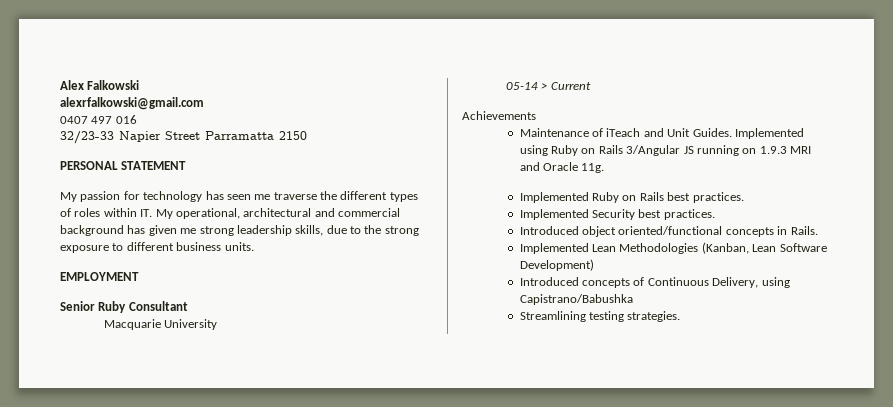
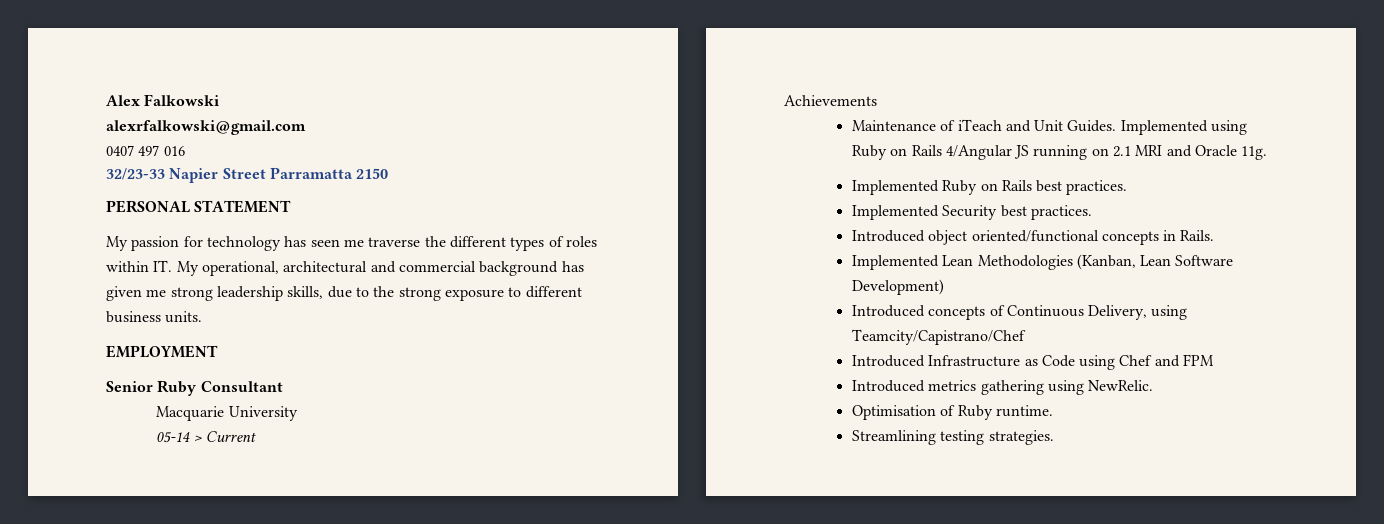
- Implemented using Ruby on Rails 3/Angular JS running on 1.9.3 MRI and Oracle 11g.
+ Implemented using Ruby on Rails 4/Angular JS running on 2.1 MRI and Oracle 11g.
- Introduced concepts of Continuous Delivery, using Capistrano/Babushka
+ Introduced concepts of Continuous Delivery, using Teamcity/Capistrano/Chef
+ Introduced Infrastructure as Code using Chef and FPM
+ Introduced metrics gathering using NewRelic.
+ Optimisation of Ruby runtime.

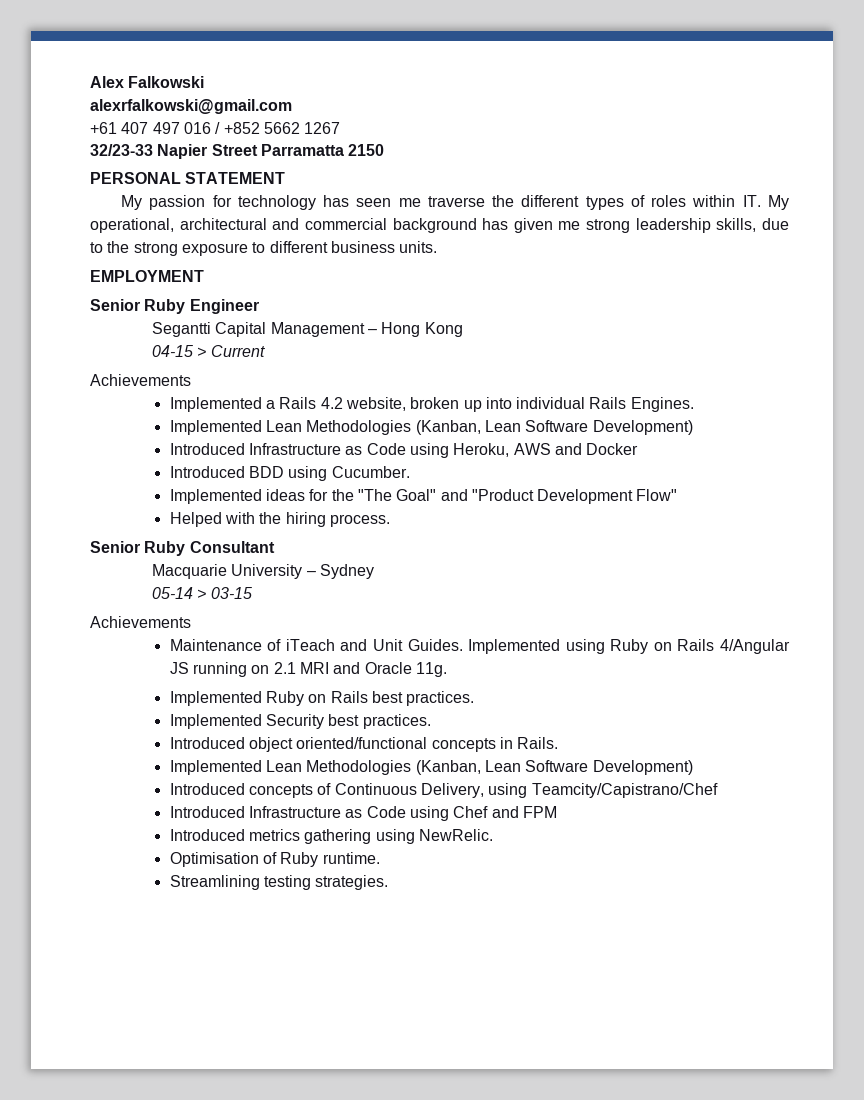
- 0407 497 016
+ +61 407 497 016 / +852 5662 1267
+ Senior Ruby Engineer
+ Segantti Capital Management – Hong Kong
+ 04-15 > Current
+ Achievements
+ Implemented a Rails 4.2 website, broken up into individual Rails Engines.
+ Implemented Lean Methodologies (Kanban, Lean Software Development)
+ Introduced Infrastructure as Code using Heroku, AWS and Docker
+ Introduced BDD using Cucumber.
+ Implemented ideas for the "The Goal" and "Product Development Flow"
+ Helped with the hiring process.
- Macquarie University
+ Macquarie University – Sydney
- 05-14 > Current
+ 05-14 > 03-15

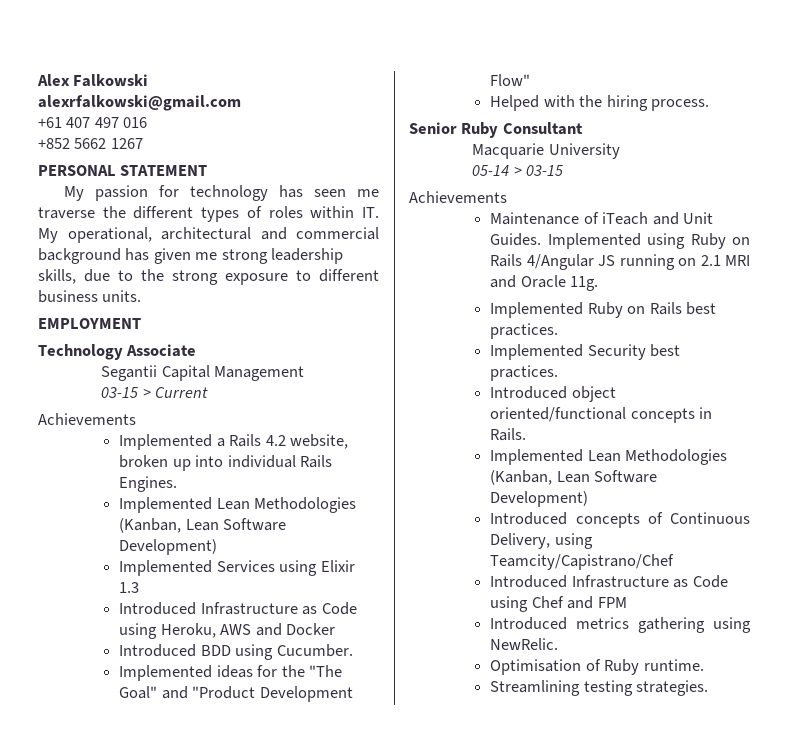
- +61 407 497 016 / +852 5662 1267
+ +61 407 497 016
+ +852 5662 1267
- 32/23-33 Napier Street Parramatta 2150
- Senior Ruby Engineer
- Segantti Capital Management – Hong Kong
- 04-15 > Current
+ Technology Associate
+ Segantii Capital Management
+ 03-15 > Current
+ Implemented Services using Elixir 1.3
- Macquarie University – Sydney
+ Macquarie University

